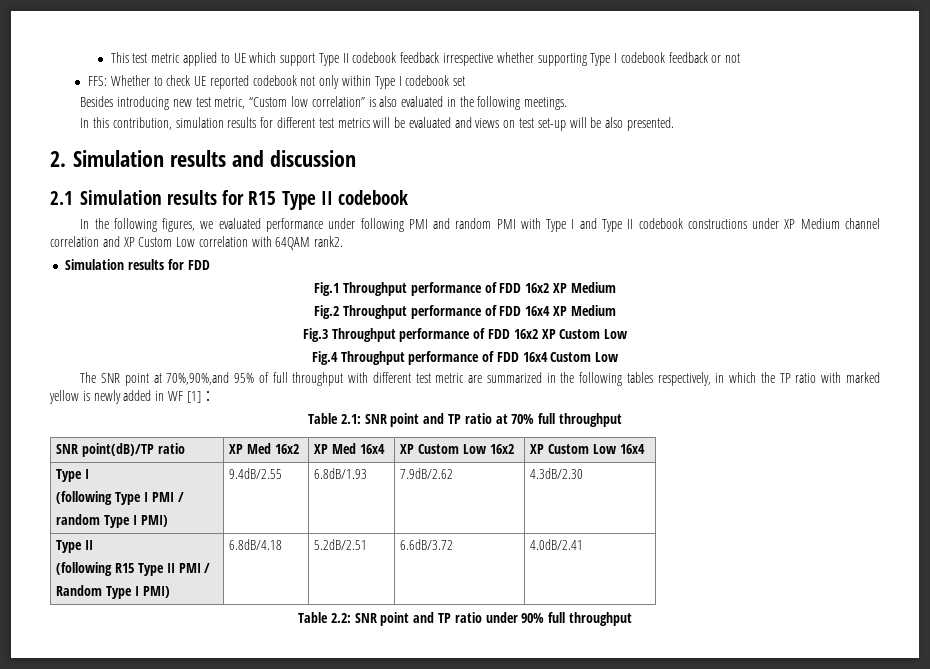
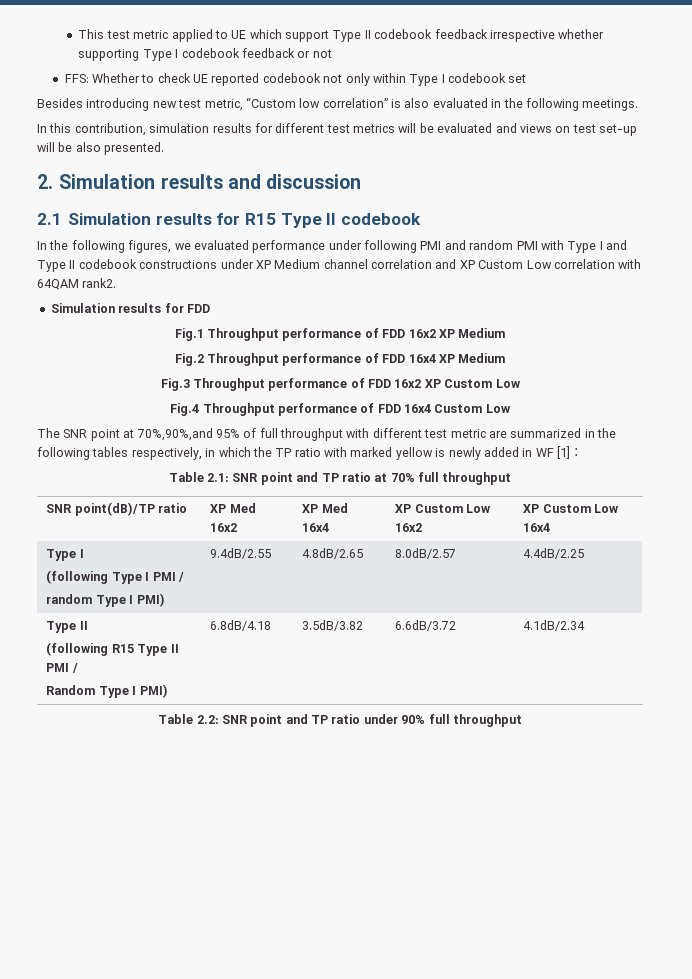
  SNR point(dB)/TP ratio | XP Med 16x2 | XP Med 16x4 | XP Custom Low 16x2 | XP Custom Low 16x4
  Type I
  (following Type I PMI /
- random Type I PMI) | 9.4dB/2.55 | 6.8dB/1.93 | 7.9dB/2.62 | 4.3dB/2.30
+ random Type I PMI) | 9.4dB/2.55 | 4.8dB/2.65 | 8.0dB/2.57 | 4.4dB/2.25
  Type II
  (following R15 Type II PMI /
- Random Type I PMI) | 6.8dB/4.18 | 5.2dB/2.51 | 6.6dB/3.72 | 4.0dB/2.41
+ Random Type I PMI) | 6.8dB/4.18 | 3.5dB/3.82 | 6.6dB/3.72 | 4.1dB/2.34

